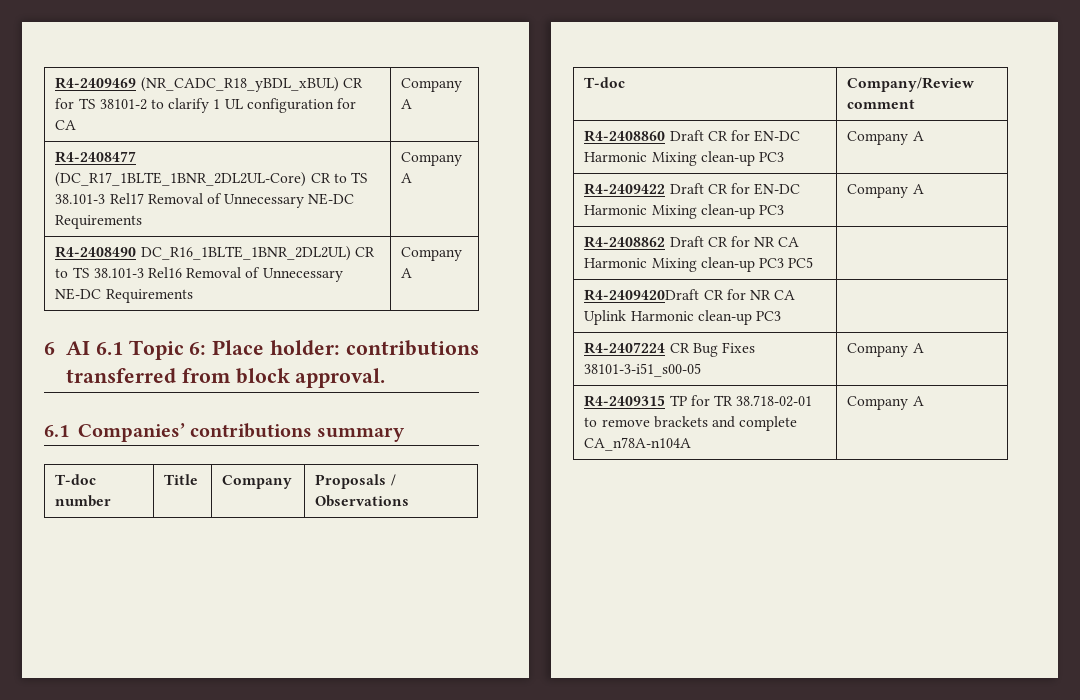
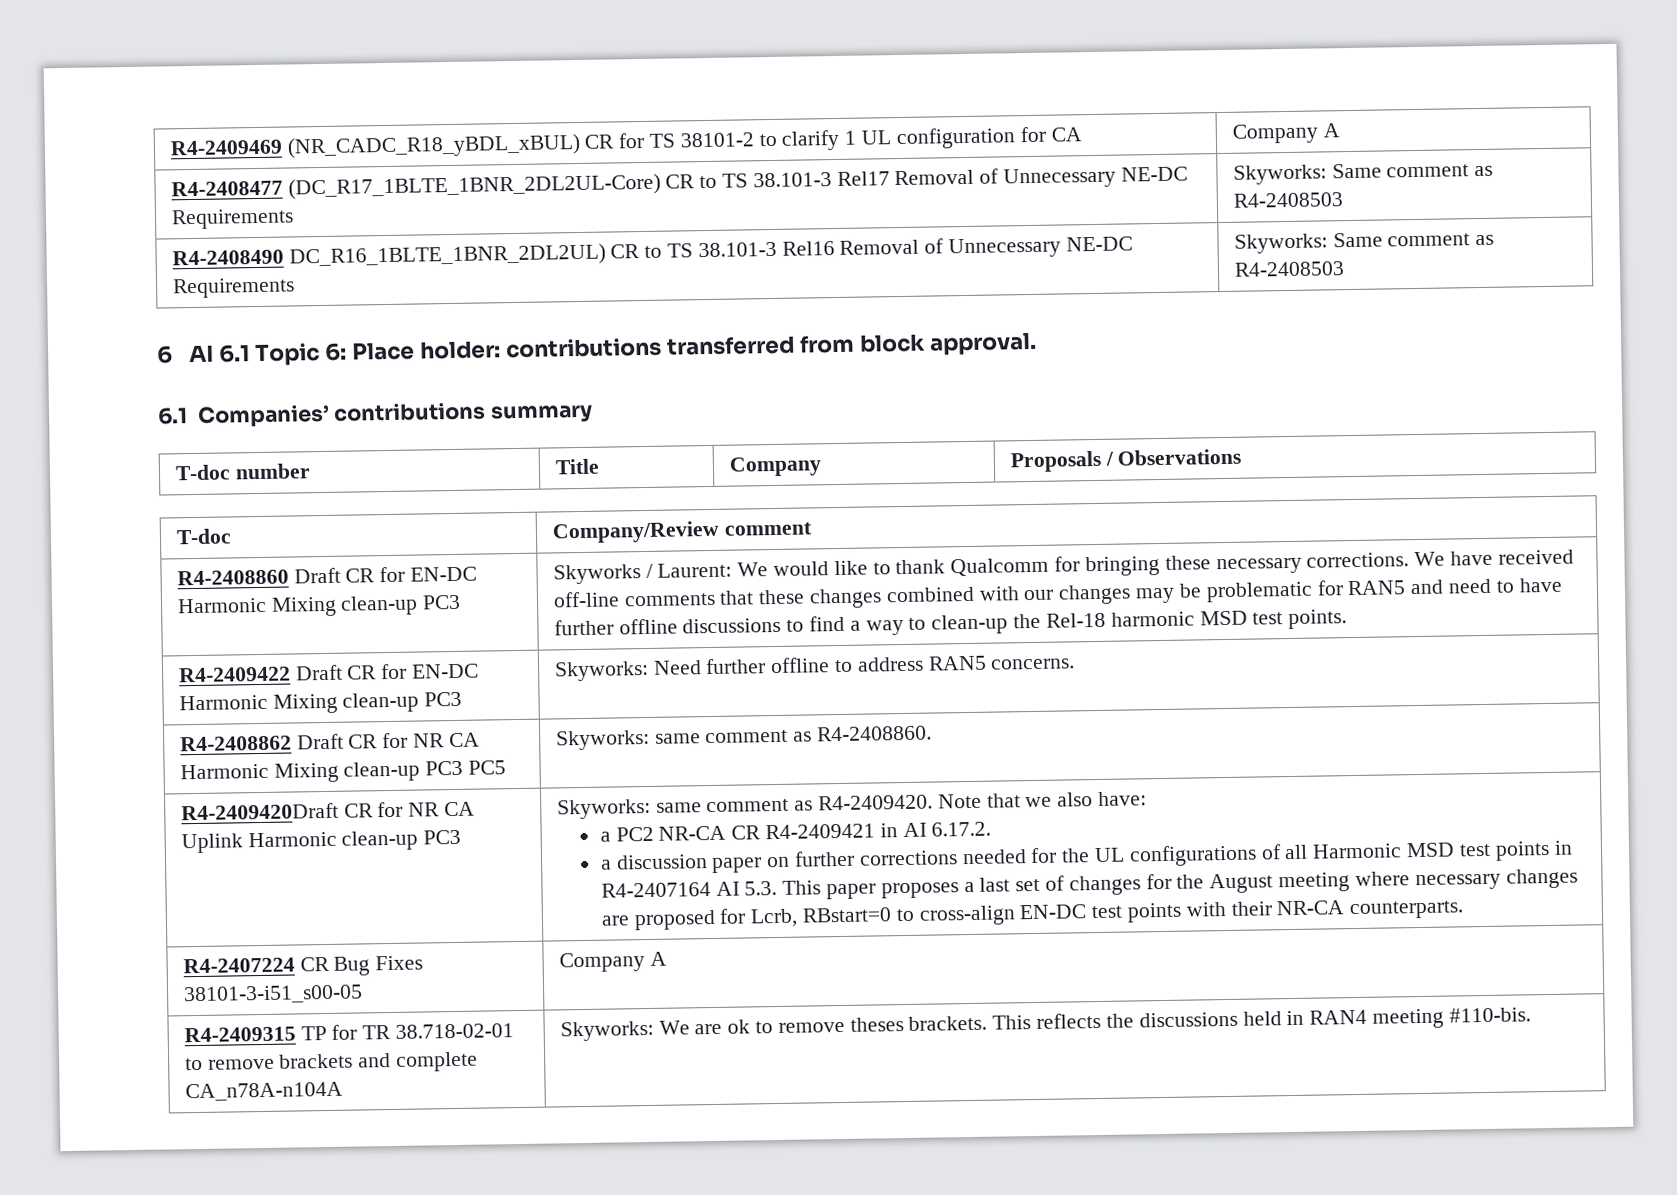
- R4-2408477 (DC_R17_1BLTE_1BNR_2DL2UL-Core) CR to TS 38.101-3 Rel17 Removal of Unnecessary NE-DC Requirements | Company A
+ R4-2408477 (DC_R17_1BLTE_1BNR_2DL2UL-Core) CR to TS 38.101-3 Rel17 Removal of Unnecessary NE-DC Requirements | Skyworks: Same comment as R4-2408503
- R4-2408490 DC_R16_1BLTE_1BNR_2DL2UL) CR to TS 38.101-3 Rel16 Removal of Unnecessary NE-DC Requirements | Company A
+ R4-2408490 DC_R16_1BLTE_1BNR_2DL2UL) CR to TS 38.101-3 Rel16 Removal of Unnecessary NE-DC Requirements | Skyworks: Same comment as R4-2408503
- R4-2408860 Draft CR for EN-DC Harmonic Mixing clean-up PC3 | Company A
+ R4-2408860 Draft CR for EN-DC Harmonic Mixing clean-up PC3 | Skyworks / Laurent: We would like to thank Qualcomm for bringing these necessary corrections. We have received off-line comments that these changes combined with our changes may be problematic for RAN5 and need to have further offline discussions to find a way to clean-up the Rel-18 harmonic MSD test points.
- R4-2409422 Draft CR for EN-DC Harmonic Mixing clean-up PC3 | Company A
+ R4-2409422 Draft CR for EN-DC Harmonic Mixing clean-up PC3 | Skyworks: Need further offline to address RAN5 concerns.
- R4-2408862 Draft CR for NR CA Harmonic Mixing clean-up PC3 PC5 |
+ R4-2408862 Draft CR for NR CA Harmonic Mixing clean-up PC3 PC5 | Skyworks: same comment as R4-2408860.
+ Skyworks: same comment as R4-2409420. Note that we also have:
+ a PC2 NR-CA CR R4-2409421 in AI 6.17.2.
+ a discussion paper on further corrections needed for the UL configurations of all Harmonic MSD test points in R4-2407164 AI 5.3. This paper proposes a last set of changes for the August meeting where necessary changes are proposed for Lcrb, RBstart=0 to cross-align EN-DC test points with their NR-CA counterparts.
- R4-2409315 TP for TR 38.718-02-01 to remove brackets and complete CA_n78A-n104A | Company A
+ R4-2409315 TP for TR 38.718-02-01 to remove brackets and complete CA_n78A-n104A | Skyworks: We are ok to remove theses brackets. This reflects the discussions held in RAN4 meeting #110-bis.

